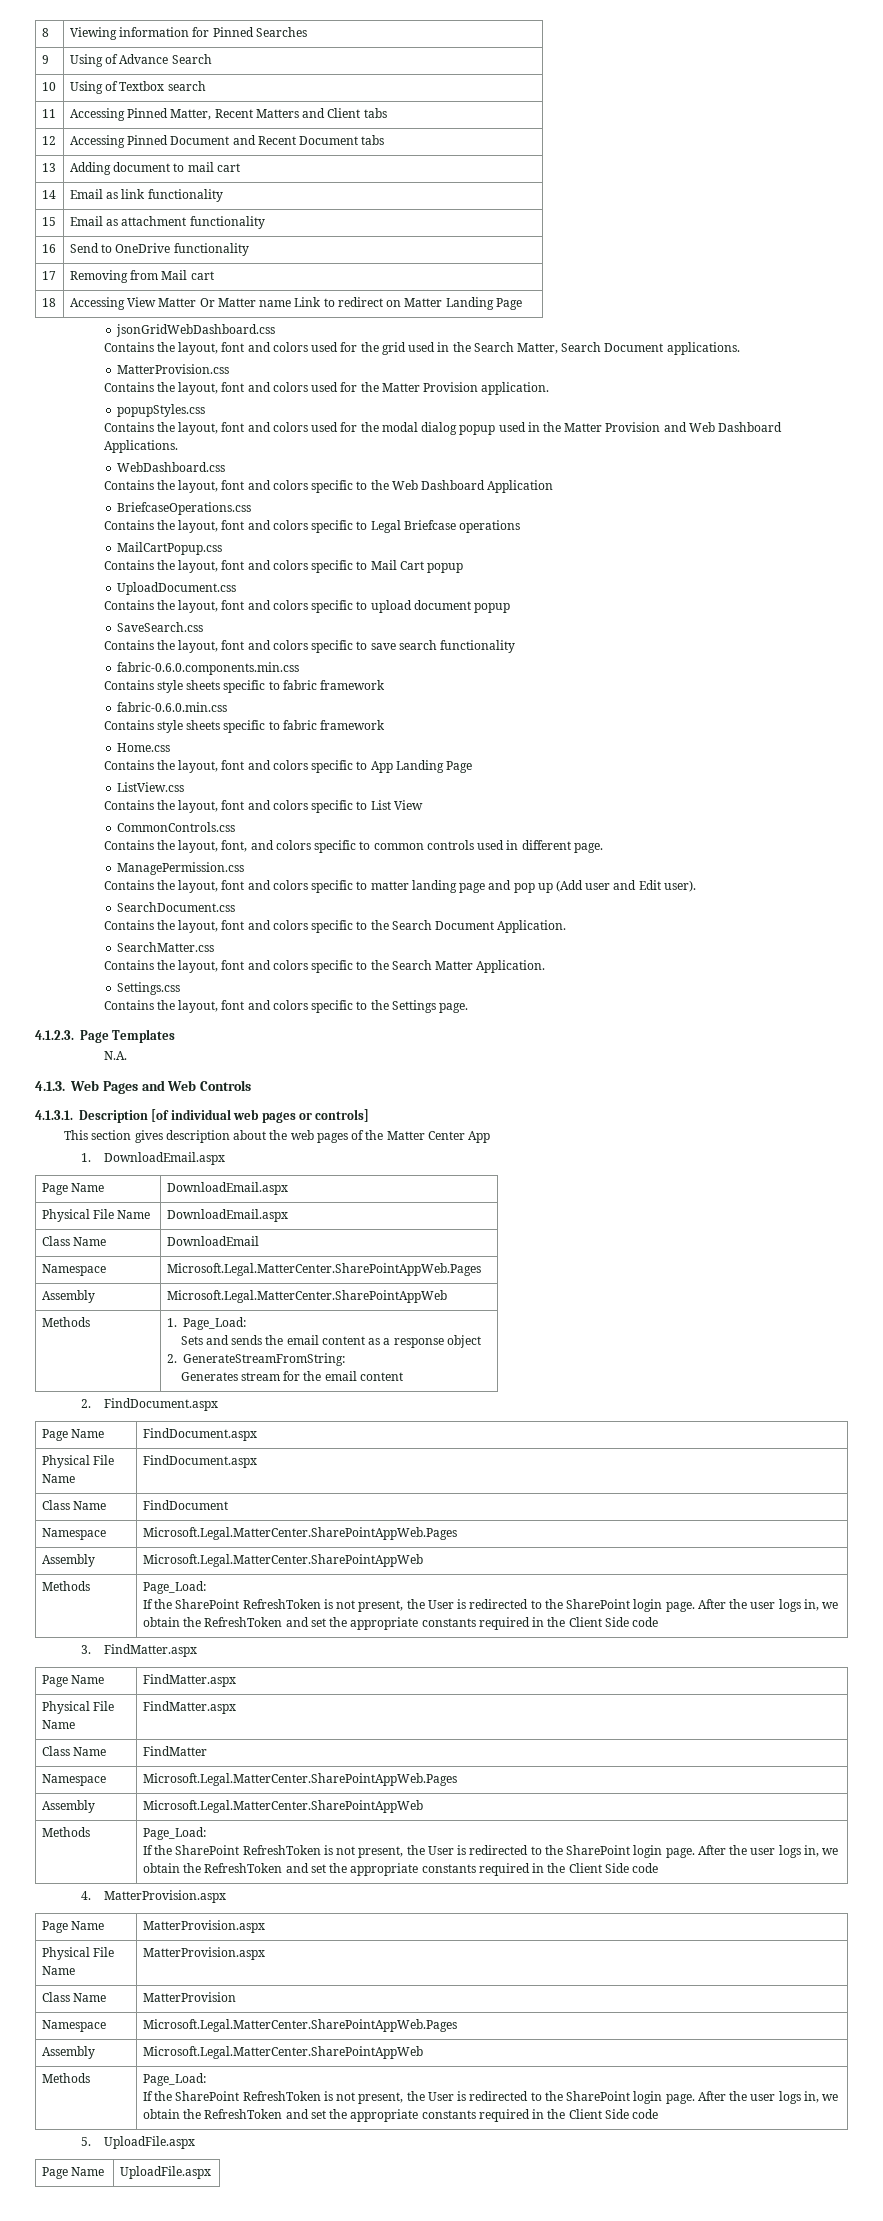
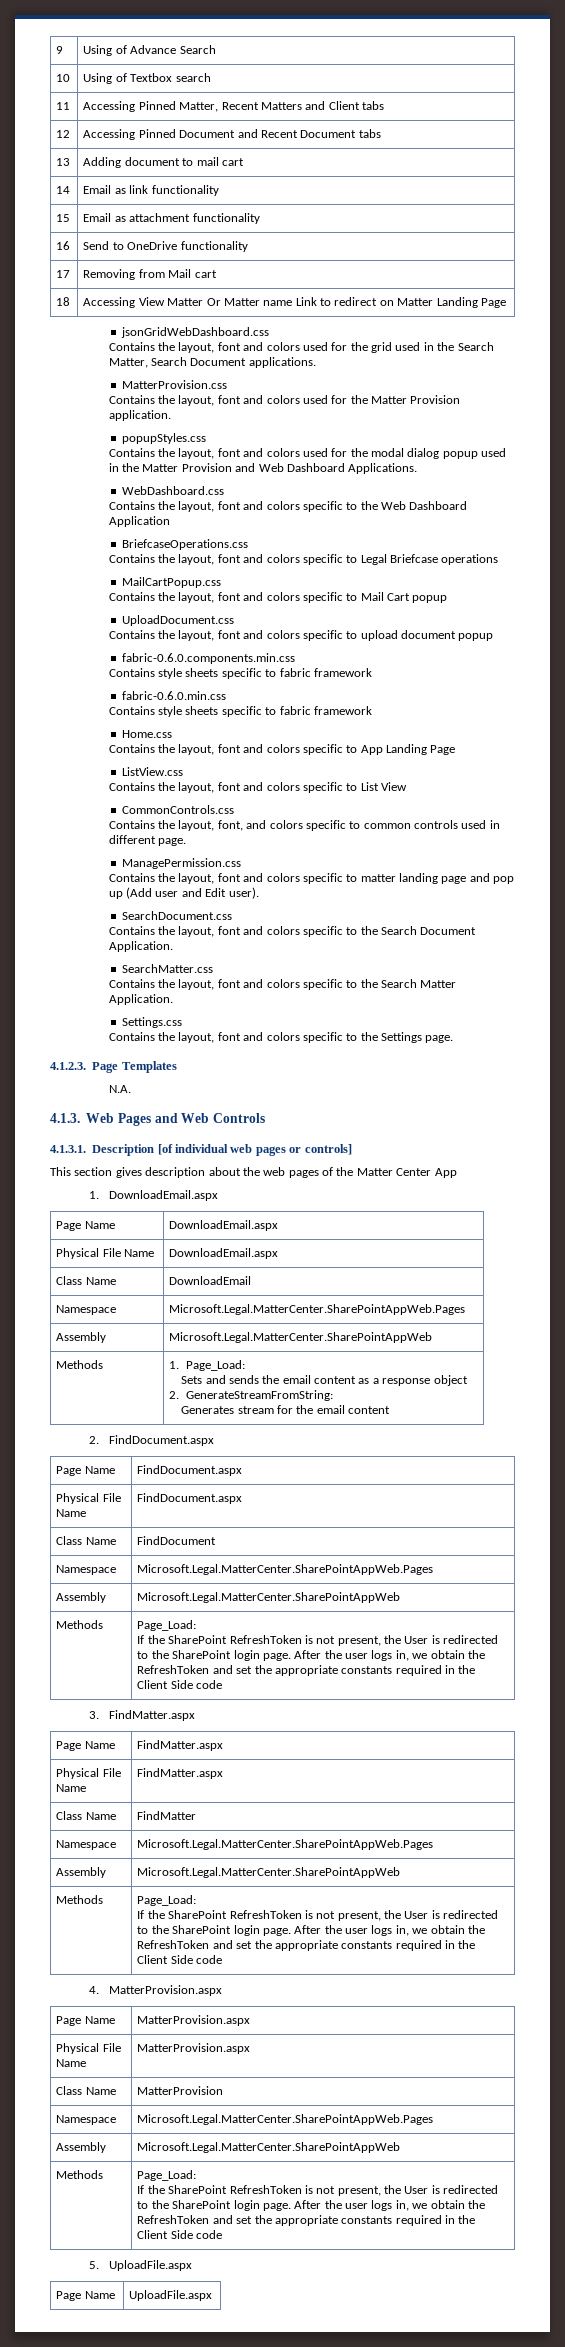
- 8 | Viewing information for Pinned Searches
- SaveSearch.css
- Contains the layout, font and colors specific to save search functionality

